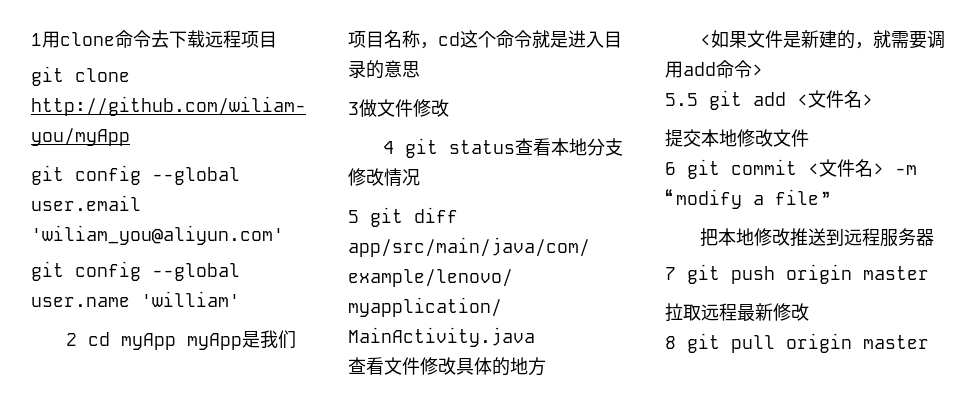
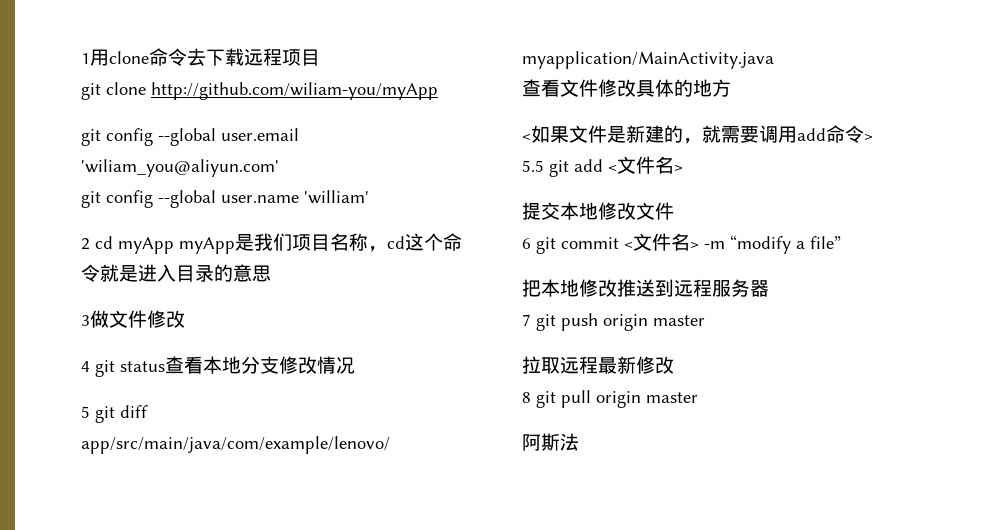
+ 阿斯法

